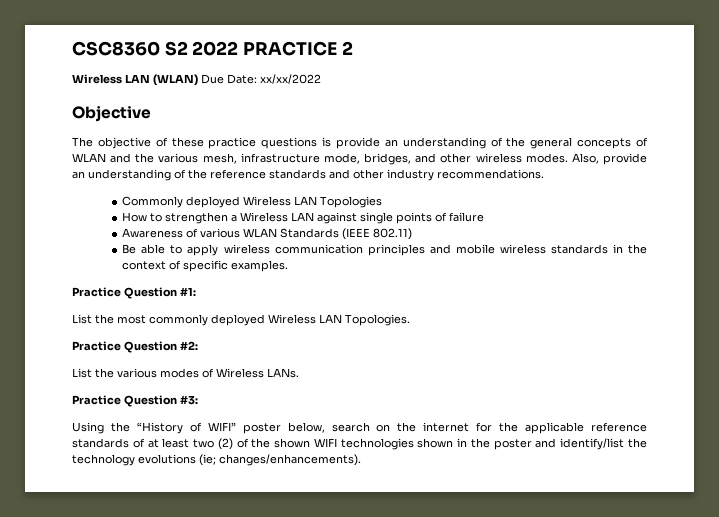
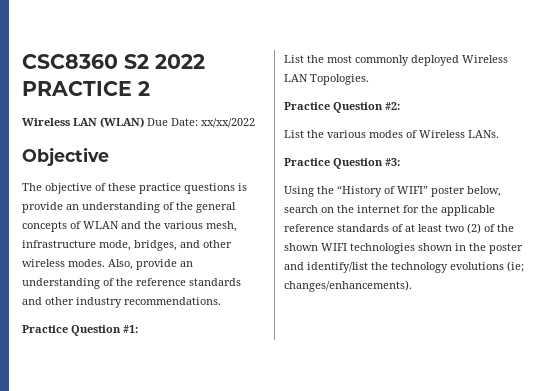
- Commonly deployed Wireless LAN Topologies
- How to strengthen a Wireless LAN against single points of failure
- Awareness of various WLAN Standards (IEEE 802.11)
- Be able to apply wireless communication principles and mobile wireless standards in the context of specific examples.

